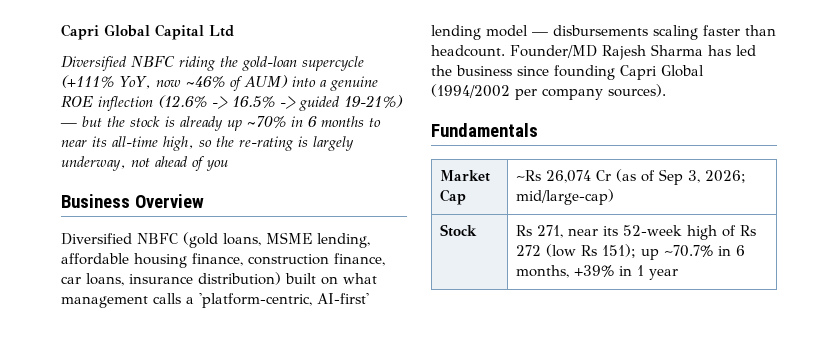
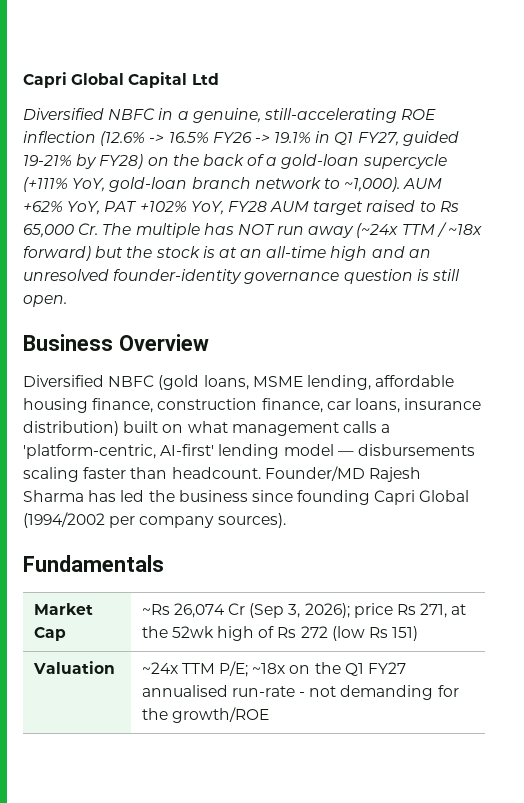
- Diversified NBFC riding the gold-loan supercycle (+111% YoY, now ~46% of AUM) into a genuine ROE inflection (12.6% -> 16.5% -> guided 19-21%) — but the stock is already up ~70% in 6 months to near its all-time high, so the re-rating is largely underway, not ahead of you
+ Diversified NBFC in a genuine, still-accelerating ROE inflection (12.6% -> 16.5% FY26 -> 19.1% in Q1 FY27, guided 19-21% by FY28) on the back of a gold-loan supercycle (+111% YoY, gold-loan branch network to ~1,000). AUM +62% YoY, PAT +102% YoY, FY28 AUM target raised to Rs 65,000 Cr. The multiple has NOT run away (~24x TTM / ~18x forward) but the stock is at an all-time high and an unresolved founder-identity governance question is still open.
- Market Cap | ~Rs 26,074 Cr (as of Sep 3, 2026; mid/large-cap)
- Stock | Rs 271, near its 52-week high of Rs 272 (low Rs 151); up ~70.7% in 6 months, +39% in 1 year
+ Market Cap | ~Rs 26,074 Cr (Sep 3, 2026); price Rs 271, at the 52wk high of Rs 272 (low Rs 151)
+ Valuation | ~24x TTM P/E; ~18x on the Q1 FY27 annualised run-rate - not demanding for the growth/ROE

